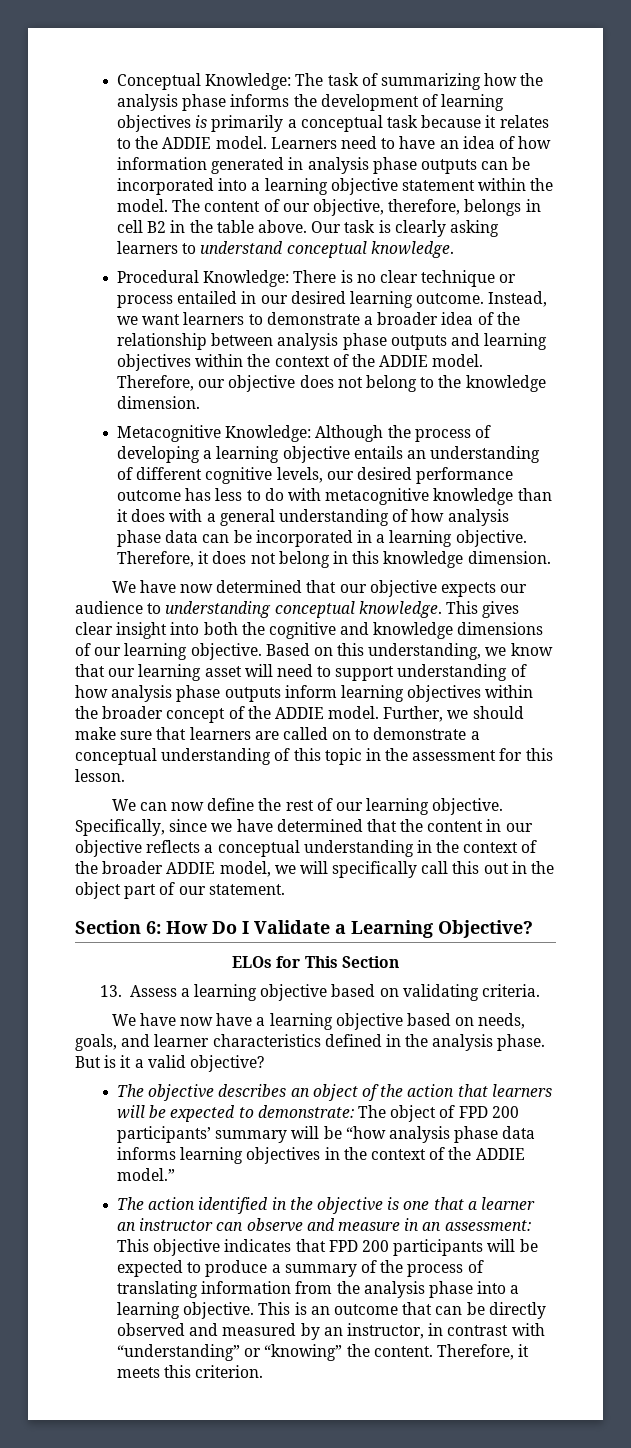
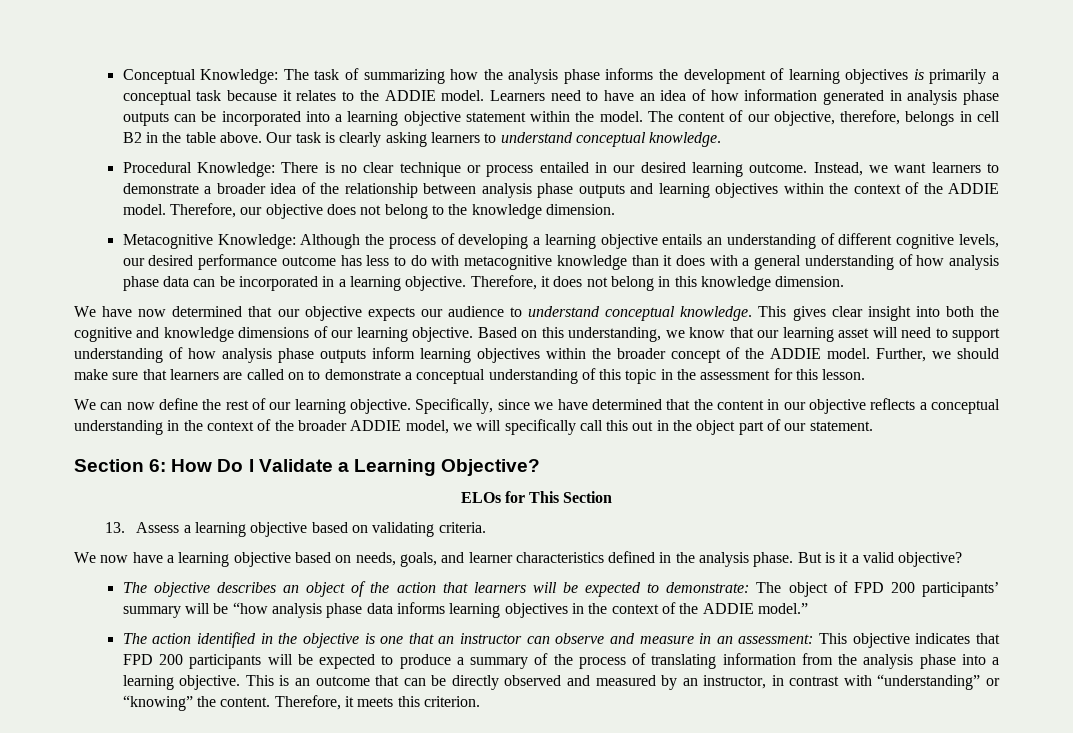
- We have now determined that our objective expects our audience to understanding conceptual knowledge.
+ We have now determined that our objective expects our audience to understand conceptual knowledge.
- We have now have a learning objective based on needs, goals, and learner characteristics defined in the analysis phase.
+ We now have a learning objective based on needs, goals, and learner characteristics defined in the analysis phase.
- The action identified in the objective is one that a learner an instructor can observe and measure in an assessment: This objective indicates that FPD 200 participants will be expected to produce a summary of the process of translating information from the analysis phase into a learning objective.
+ The action identified in the objective is one that an instructor can observe and measure in an assessment: This objective indicates that FPD 200 participants will be expected to produce a summary of the process of translating information from the analysis phase into a learning objective.

